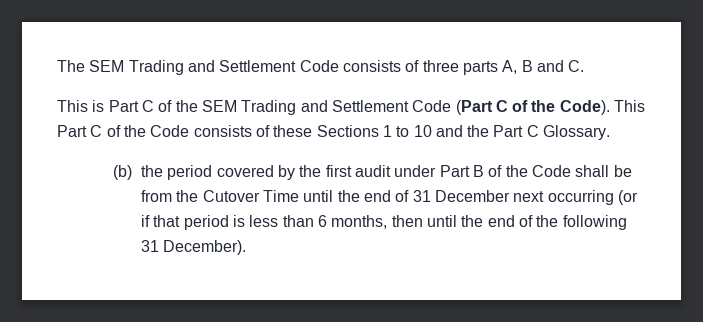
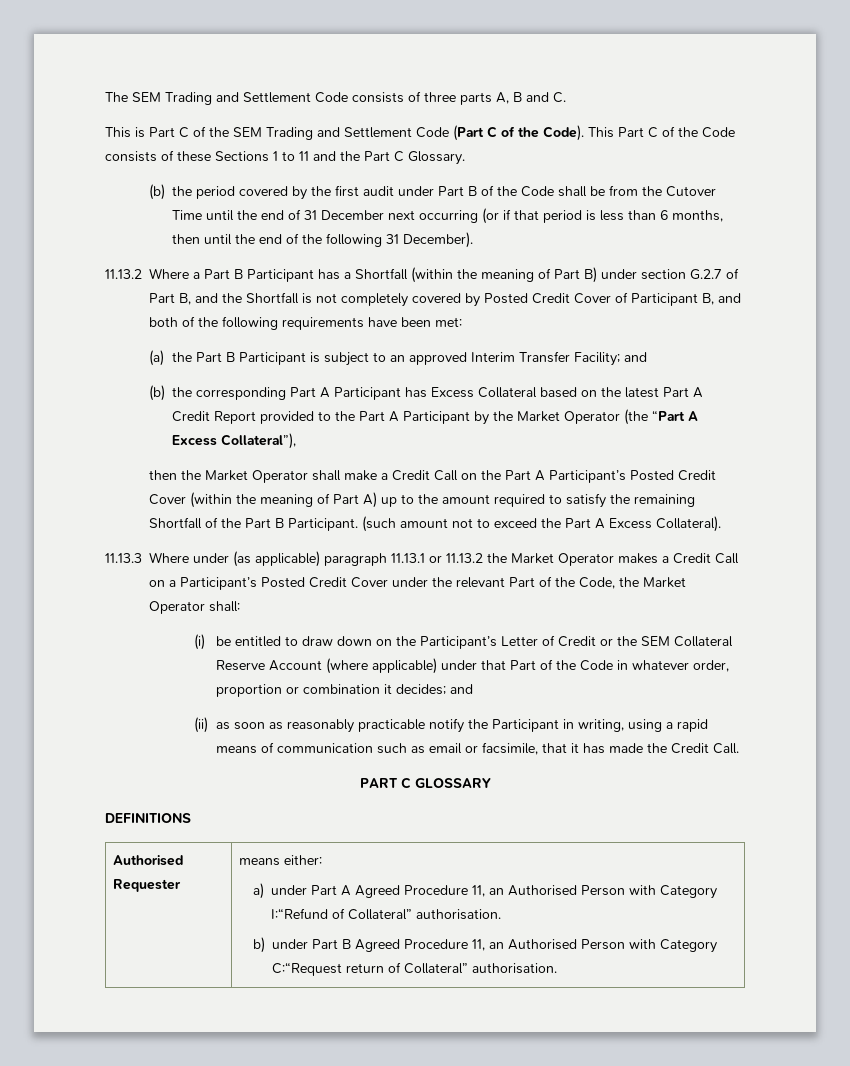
- This Part C of the Code consists of these Sections 1 to 10 and the Part C Glossary.
+ This Part C of the Code consists of these Sections 1 to 11 and the Part C Glossary.
+ 11.13.2 Where a Part B Participant has a Shortfall (within the meaning of Part B) under section G.2.7 of Part B, and the Shortfall is not completely covered by Posted Credit Cover of Participant B, and both of the following requirements have been met:
+ (a) the Part B Participant is subject to an approved Interim Transfer Facility; and
+ (b) the corresponding Part A Participant has Excess Collateral based on the latest Part A Credit Report provided to the Part A Participant by the Market Operator (the “Part A Excess Collateral”),
+ then the Market Operator shall make a Credit Call on the Part A Participant’s Posted Credit Cover (within the meaning of Part A) up to the amount required to satisfy the remaining Shortfall of the Part B Participant. (such amount not to exceed the Part A Excess Collateral).
+ 11.13.3 Where under (as applicable) paragraph 11.13.1 or 11.13.2 the Market Operator makes a Credit Call on a Participant’s Posted Credit Cover under the relevant Part of the Code, the Market Operator shall:
+ (i) be entitled to draw down on the Participant’s Letter of Credit or the SEM Collateral Reserve Account (where applicable) under that Part of the Code in whatever order, proportion or combination it decides; and
+ (ii) as soon as reasonably practicable notify the Participant in writing, using a rapid means of communication such as email or facsimile, that it has made the Credit Call.
+ PART C GLOSSARY
+ DEFINITIONS
+ Authorised Requester | means either:
+ a) under Part A Agreed Procedure 11, an Authorised Person with Category I:“Refund of Collateral” authorisation.
+ b) under Part B Agreed Procedure 11, an Authorised Person with Category C:“Request return of Collateral” authorisation.

